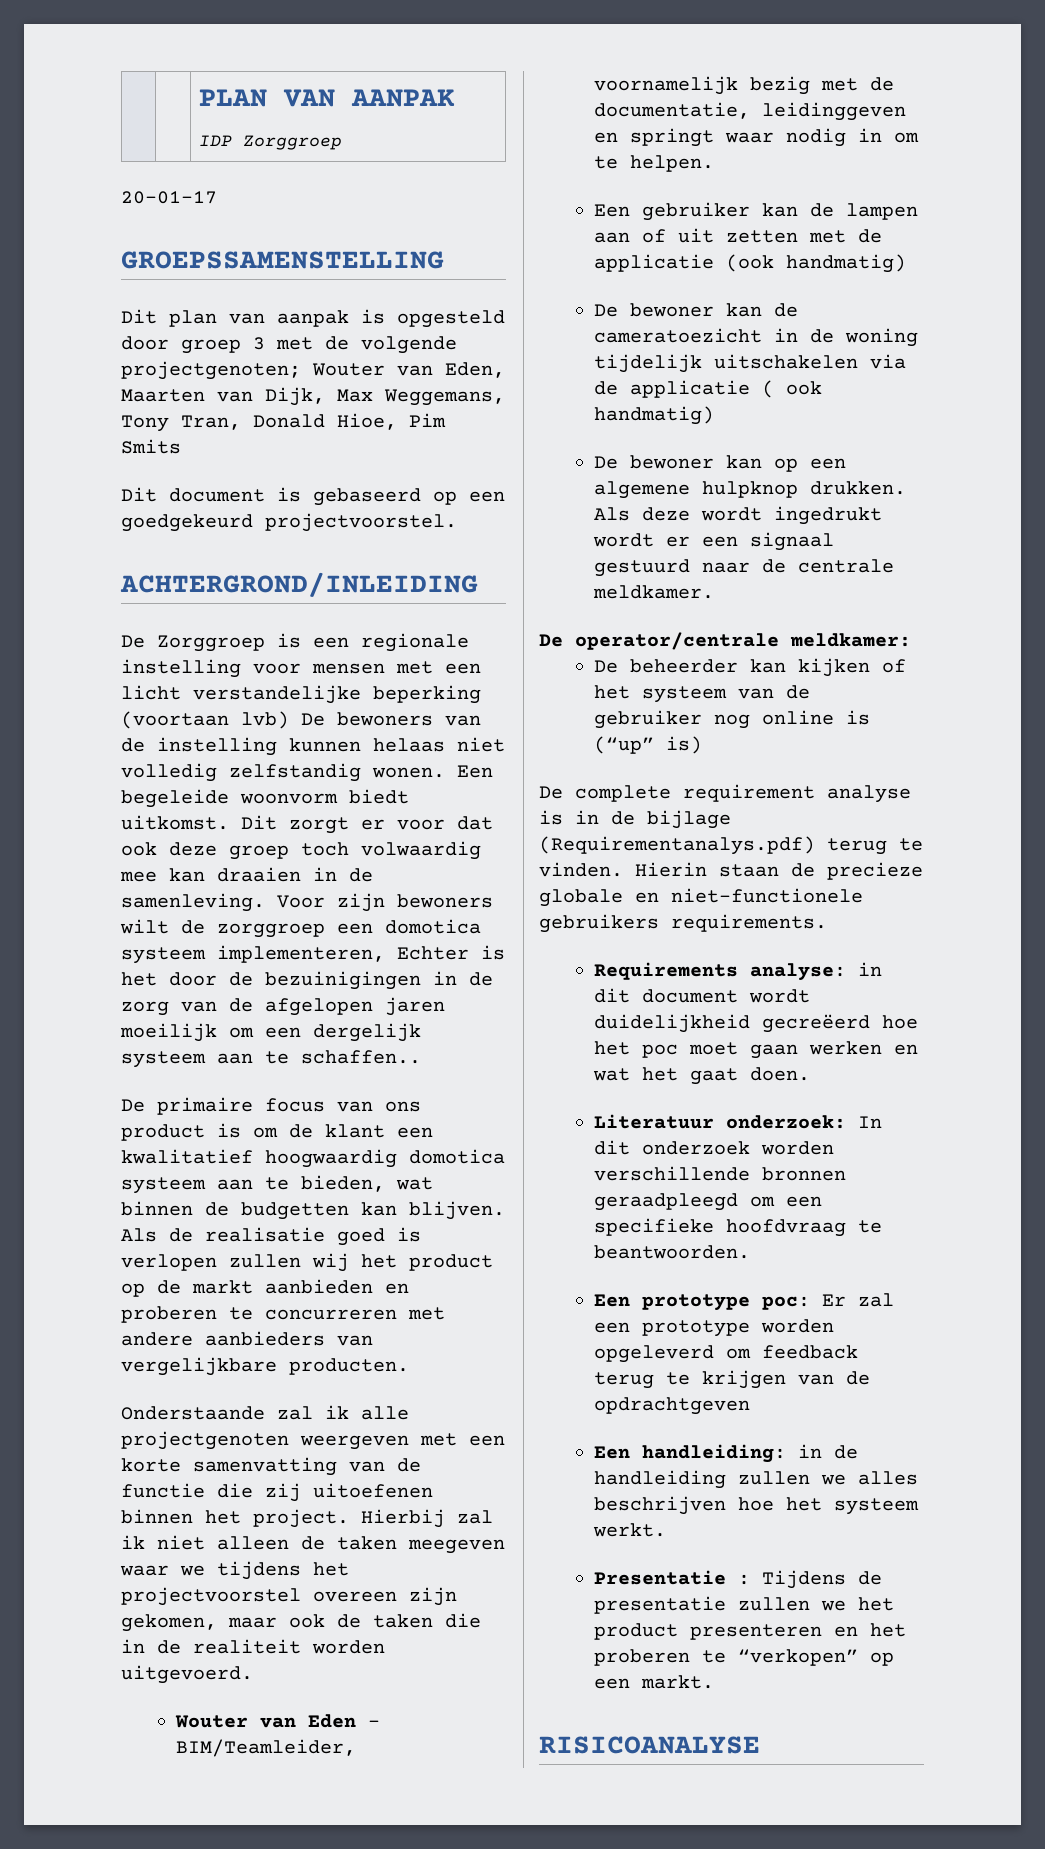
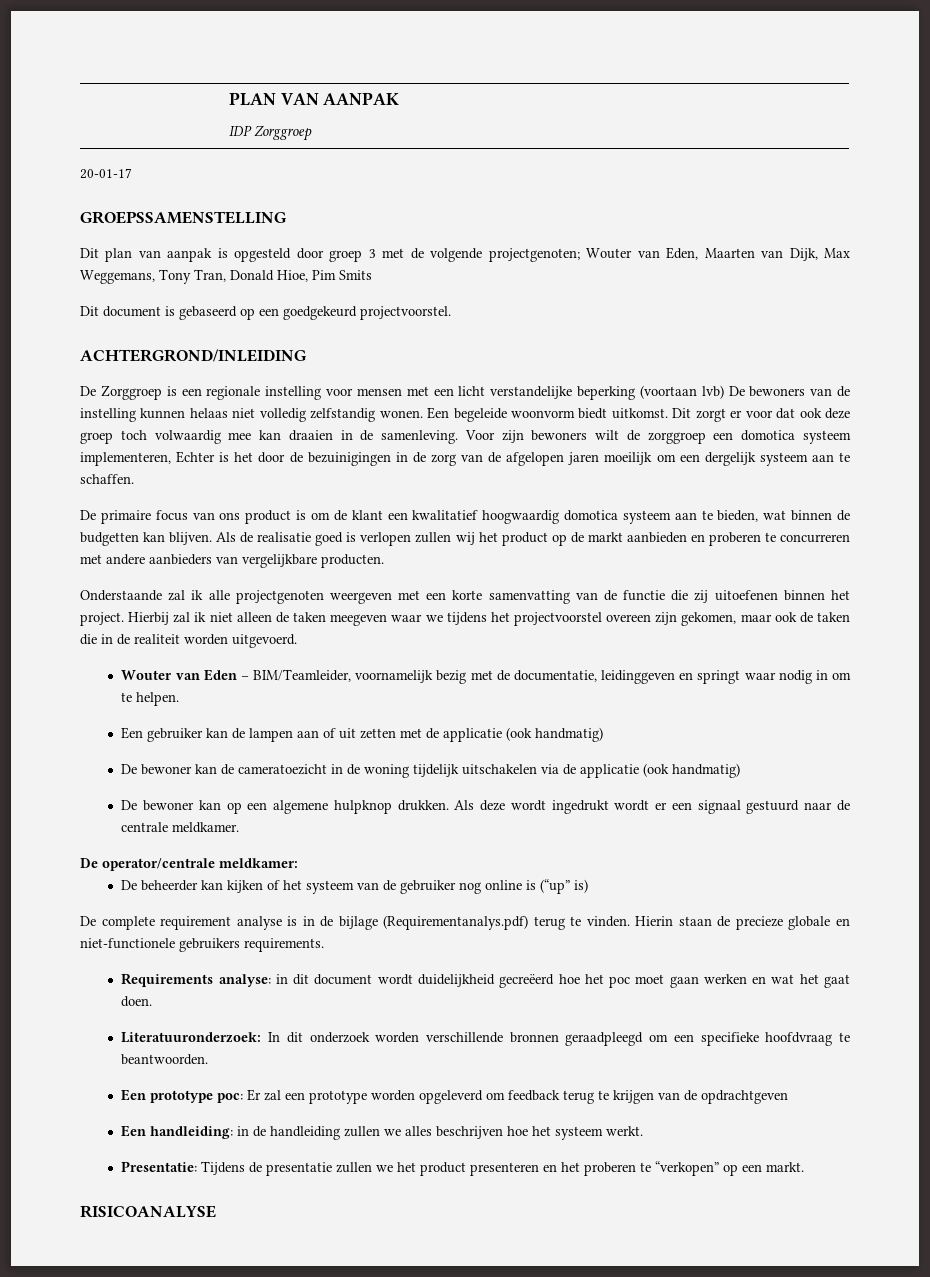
- Voor zijn bewoners wilt de zorggroep een domotica systeem implementeren, Echter is het door de bezuinigingen in de zorg van de afgelopen jaren moeilijk om een dergelijk systeem aan te schaffen..
+ Voor zijn bewoners wilt de zorggroep een domotica systeem implementeren, Echter is het door de bezuinigingen in de zorg van de afgelopen jaren moeilijk om een dergelijk systeem aan te schaffen.
- De bewoner kan de cameratoezicht in de woning tijdelijk uitschakelen via de applicatie ( ook handmatig)
+ De bewoner kan de cameratoezicht in de woning tijdelijk uitschakelen via de applicatie (ook handmatig)
- Literatuur onderzoek: In dit onderzoek worden verschillende bronnen geraadpleegd om een specifieke hoofdvraag te beantwoorden.
+ Literatuuronderzoek: In dit onderzoek worden verschillende bronnen geraadpleegd om een specifieke hoofdvraag te beantwoorden.
- Presentatie : Tijdens de presentatie zullen we het product presenteren en het proberen te “verkopen” op een markt.
+ Presentatie: Tijdens de presentatie zullen we het product presenteren en het proberen te “verkopen” op een markt.

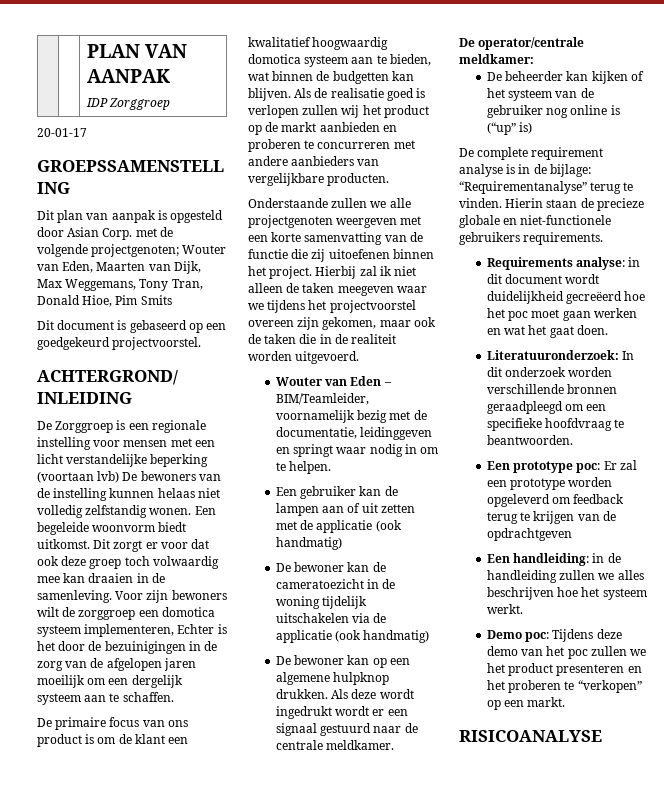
- Dit plan van aanpak is opgesteld door groep 3 met de volgende projectgenoten; Wouter van Eden, Maarten van Dijk, Max Weggemans, Tony Tran, Donald Hioe, Pim Smits
+ Dit plan van aanpak is opgesteld door Asian Corp. met de volgende projectgenoten; Wouter van Eden, Maarten van Dijk, Max Weggemans, Tony Tran, Donald Hioe, Pim Smits
- Onderstaande zal ik alle projectgenoten weergeven met een korte samenvatting van de functie die zij uitoefenen binnen het project.
+ Onderstaande zullen we alle projectgenoten weergeven met een korte samenvatting van de functie die zij uitoefenen binnen het project.
- De complete requirement analyse is in de bijlage (Requirementanalys.pdf) terug te vinden.
+ De complete requirement analyse is in de bijlage: “Requirementanalyse” terug te vinden.
- Presentatie: Tijdens de presentatie zullen we het product presenteren en het proberen te “verkopen” op een markt.
+ Demo poc: Tijdens deze demo van het poc zullen we het product presenteren en het proberen te “verkopen” op een markt.

